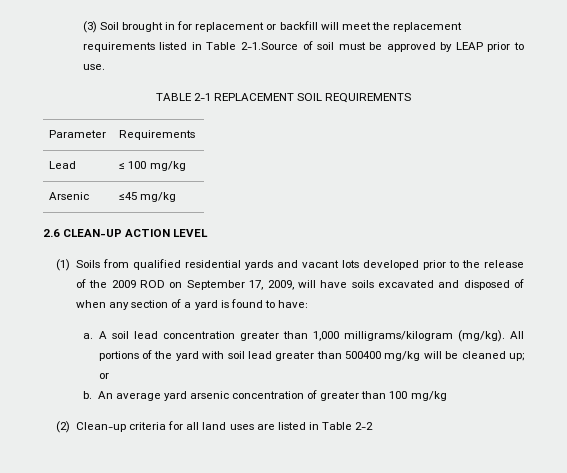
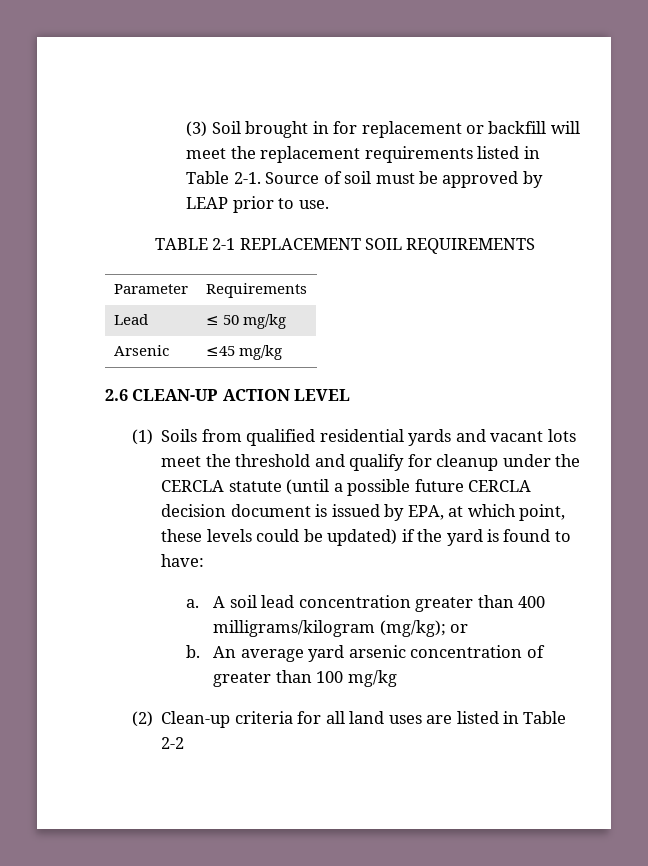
- (3) Soil brought in for replacement or backfill will meet the replacement requirements listed in Table 2-1.Source of soil must be approved by LEAP prior to use.
+ (3) Soil brought in for replacement or backfill will meet the replacement requirements listed in Table 2-1. Source of soil must be approved by LEAP prior to use.
- Lead | ≤ 100 mg/kg
+ Lead | ≤ 50 mg/kg
- (1) Soils from qualified residential yards and vacant lots developed prior to the release of the 2009 ROD on September 17, 2009, will have soils excavated and disposed of when any section of a yard is found to have:
+ (1) Soils from qualified residential yards and vacant lots meet the threshold and qualify for cleanup under the CERCLA statute (until a possible future CERCLA decision document is issued by EPA, at which point, these levels could be updated) if the yard is found to have:
- A soil lead concentration greater than 1,000 milligrams/kilogram (mg/kg). All portions of the yard with soil lead greater than 500400 mg/kg will be cleaned up; or
+ A soil lead concentration greater than 400 milligrams/kilogram (mg/kg); or

